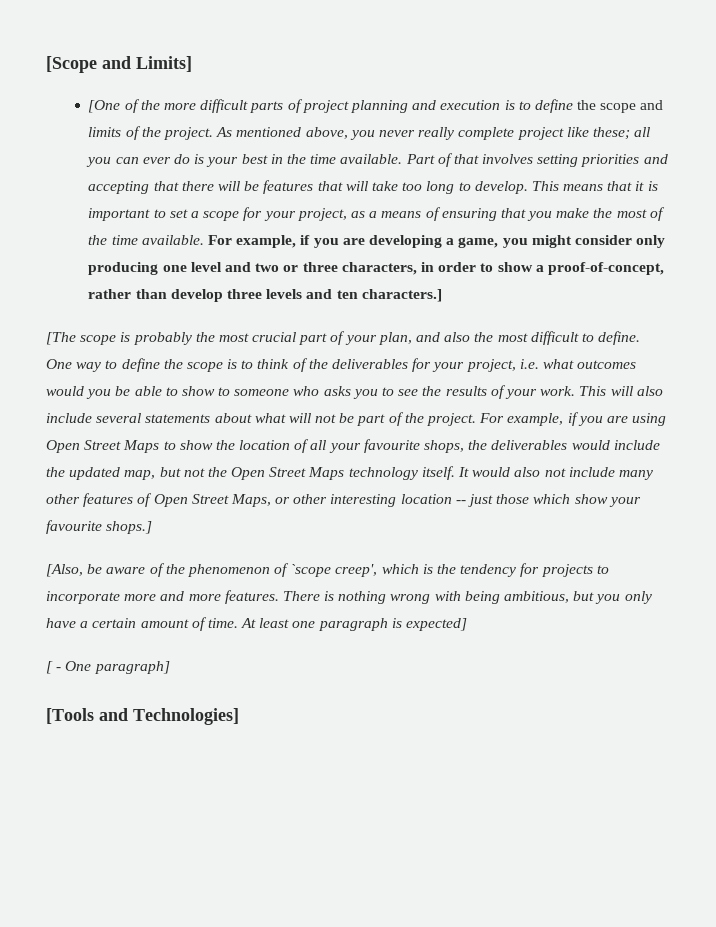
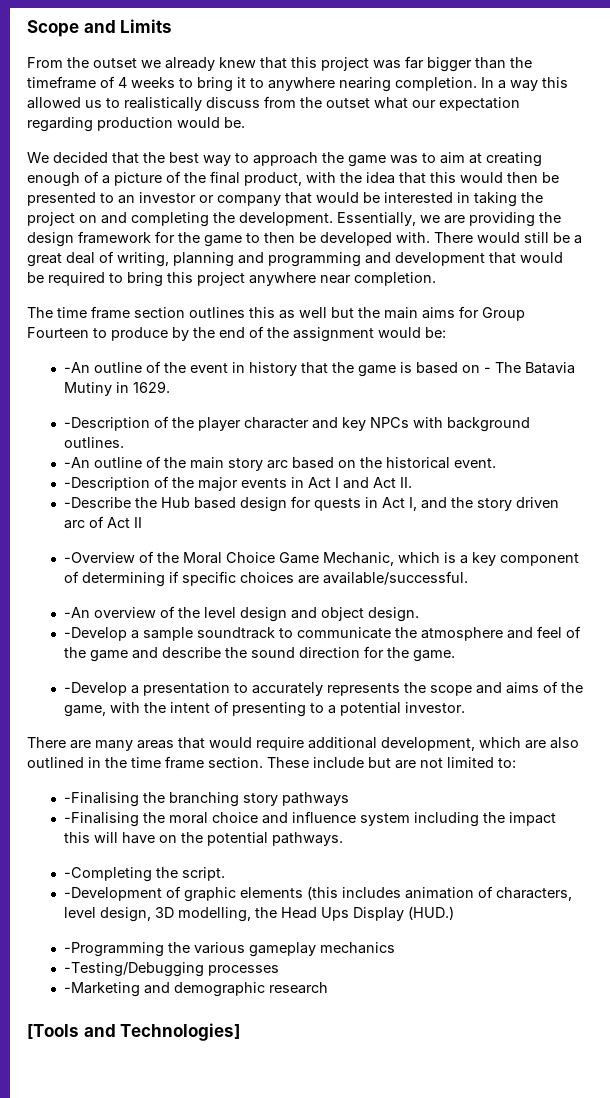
- [Scope and Limits]
- [One of the more difficult parts of project planning and execution is to define the scope and limits of the project. As mentioned above, you never really complete project like these; all you can ever do is your best in the time available. Part of that involves setting priorities and accepting that there will be features that will take too long to develop. This means that it is important to set a scope for your project, as a means of ensuring that you make the most of the time available. For example, if you are developing a game, you might consider only producing one level and two or three characters, in order to show a proof-of-concept, rather than develop three levels and ten characters.]
- [The scope is probably the most crucial part of your plan, and also the most difficult to define. One way to define the scope is to think of the deliverables for your project, i.e. what outcomes would you be able to show to someone who asks you to see the results of your work. This will also include several statements about what will not be part of the project. For example, if you are using Open Street Maps to show the location of all your favourite shops, the deliverables would include the updated map, but not the Open Street Maps technology itself. It would also not include many other features of Open Street Maps, or other interesting location -- just those which show your favourite shops.]
- [Also, be aware of the phenomenon of `scope creep', which is the tendency for projects to incorporate more and more features. There is nothing wrong with being ambitious, but you only have a certain amount of time. At least one paragraph is expected]
- [ - One paragraph]
+ Scope and Limits
+ From the outset we already knew that this project was far bigger than the timeframe of 4 weeks to bring it to anywhere nearing completion. In a way this allowed us to realistically discuss from the outset what our expectation regarding production would be.
+ We decided that the best way to approach the game was to aim at creating enough of a picture of the final product, with the idea that this would then be presented to an investor or company that would be interested in taking the project on and completing the development. Essentially, we are providing the design framework for the game to then be developed with. There would still be a great deal of writing, planning and programming and development that would be required to bring this project anywhere near completion.
+ The time frame section outlines this as well but the main aims for Group Fourteen to produce by the end of the assignment would be:
+ -An outline of the event in history that the game is based on - The Batavia Mutiny in 1629.
+ -Description of the player character and key NPCs with background outlines.
+ -An outline of the main story arc based on the historical event.
+ -Description of the major events in Act I and Act II.
+ -Describe the Hub based design for quests in Act I, and the story driven arc of Act II
+ -Overview of the Moral Choice Game Mechanic, which is a key component of determining if specific choices are available/successful.
+ -An overview of the level design and object design.
+ -Develop a sample soundtrack to communicate the atmosphere and feel of the game and describe the sound direction for the game.
+ -Develop a presentation to accurately represents the scope and aims of the game, with the intent of presenting to a potential investor.
+ There are many areas that would require additional development, which are also outlined in the time frame section. These include but are not limited to:
+ -Finalising the branching story pathways
+ -Finalising the moral choice and influence system including the impact this will have on the potential pathways.
+ -Completing the script.
+ -Development of graphic elements (this includes animation of characters, level design, 3D modelling, the Head Ups Display (HUD.)
+ -Programming the various gameplay mechanics
+ -Testing/Debugging processes
+ -Marketing and demographic research

